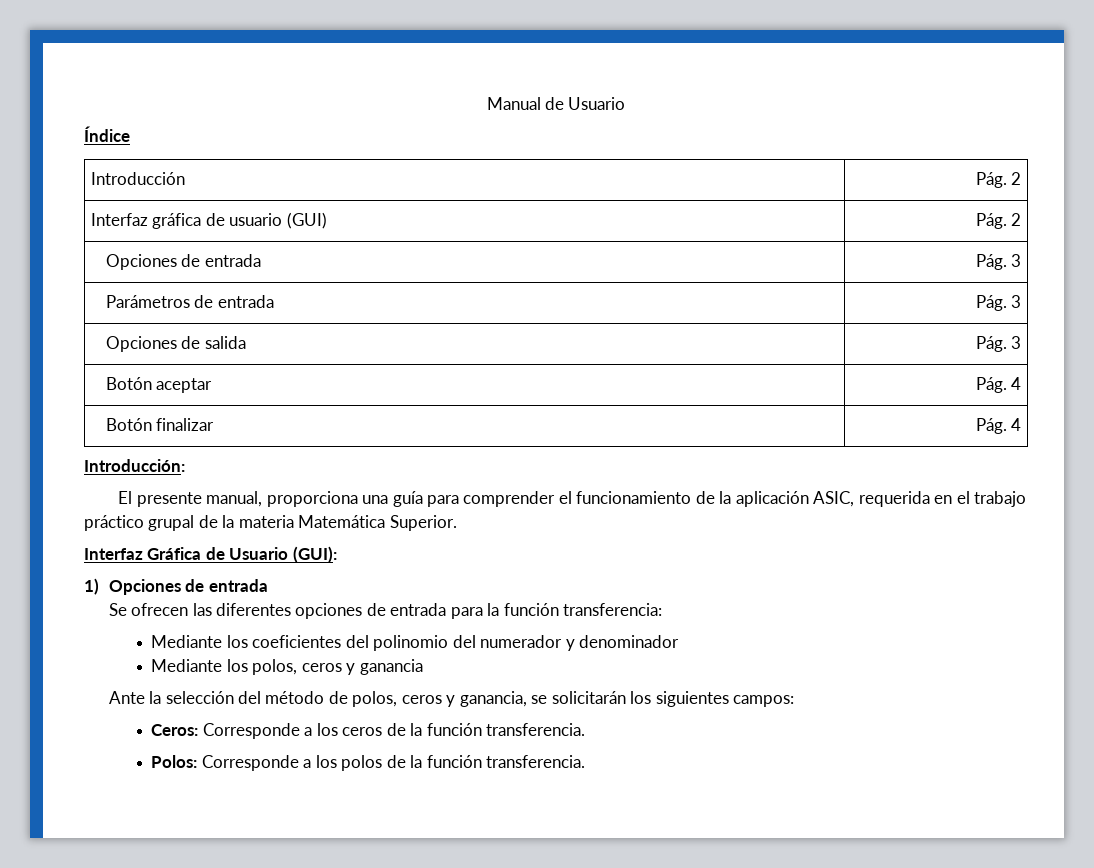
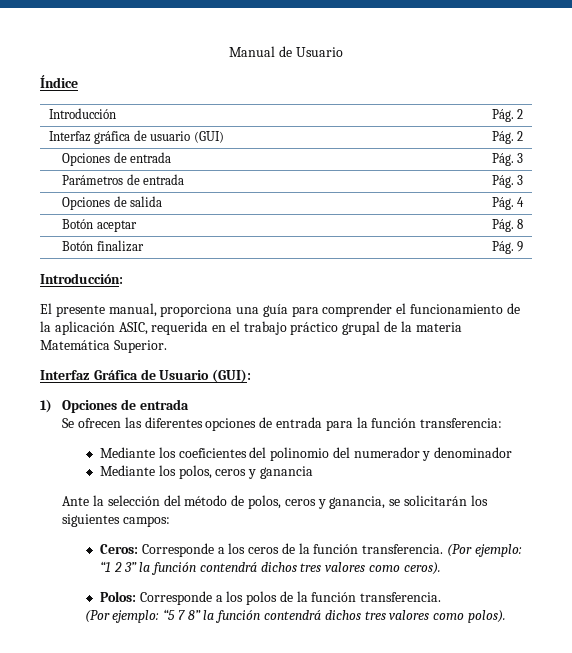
- Opciones de salida | Pág. 3
+ Opciones de salida | Pág. 4
- Botón aceptar | Pág. 4
+ Botón aceptar | Pág. 8
- Botón finalizar | Pág. 4
+ Botón finalizar | Pág. 9
+ (Por ejemplo: “1 2 3” la función contendrá dichos tres valores como ceros).
+ (Por ejemplo: “5 7 8” la función contendrá dichos tres valores como polos).

